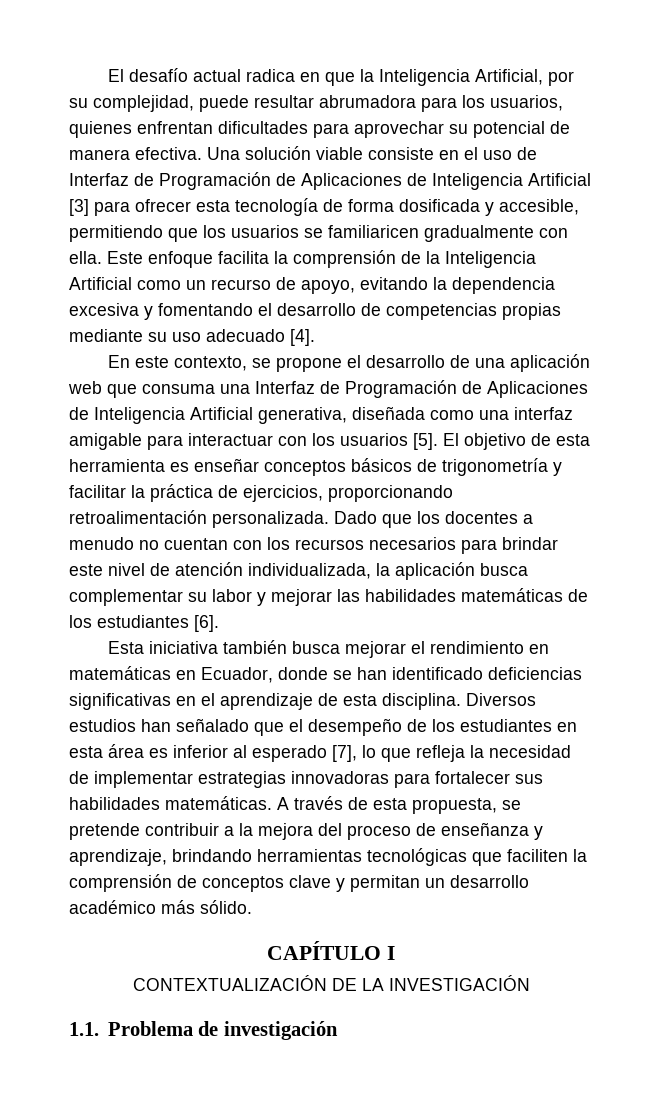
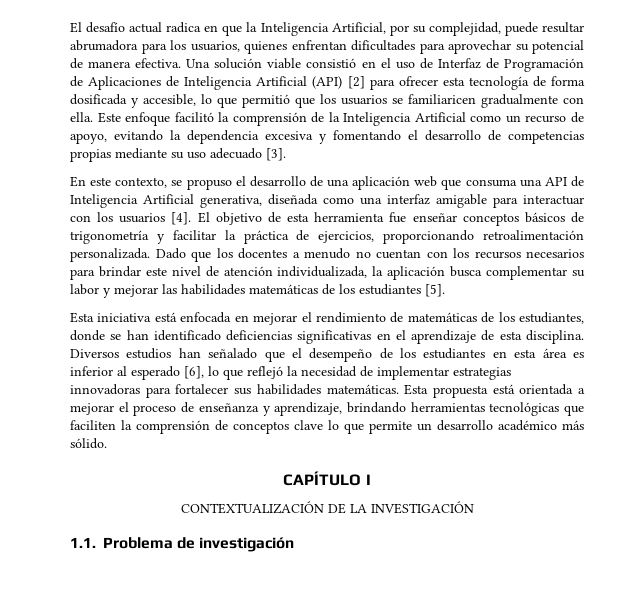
- Una solución viable consiste en el uso de Interfaz de Programación de Aplicaciones de Inteligencia Artificial [3] para ofrecer esta tecnología de forma dosificada y accesible, permitiendo que los usuarios se familiaricen gradualmente con ella.
+ Una solución viable consistió en el uso de Interfaz de Programación de Aplicaciones de Inteligencia Artificial (API) [2] para ofrecer esta tecnología de forma dosificada y accesible, lo que permitió que los usuarios se familiaricen gradualmente con ella.
- Este enfoque facilita la comprensión de la Inteligencia Artificial como un recurso de apoyo, evitando la dependencia excesiva y fomentando el desarrollo de competencias propias mediante su uso adecuado [4].
+ Este enfoque facilitó la comprensión de la Inteligencia Artificial como un recurso de apoyo, evitando la dependencia excesiva y fomentando el desarrollo de competencias propias mediante su uso adecuado [3].
- En este contexto, se propone el desarrollo de una aplicación web que consuma una Interfaz de Programación de Aplicaciones de Inteligencia Artificial generativa, diseñada como una interfaz amigable para interactuar con los usuarios [5].
+ En este contexto, se propuso el desarrollo de una aplicación web que consuma una API de Inteligencia Artificial generativa, diseñada como una interfaz amigable para interactuar con los usuarios [4].
- El objetivo de esta herramienta es enseñar conceptos básicos de trigonometría y facilitar la práctica de ejercicios, proporcionando retroalimentación personalizada.
+ El objetivo de esta herramienta fue enseñar conceptos básicos de trigonometría y facilitar la práctica de ejercicios, proporcionando retroalimentación personalizada.
- Dado que los docentes a menudo no cuentan con los recursos necesarios para brindar este nivel de atención individualizada, la aplicación busca complementar su labor y mejorar las habilidades matemáticas de los estudiantes [6].
+ Dado que los docentes a menudo no cuentan con los recursos necesarios para brindar este nivel de atención individualizada, la aplicación busca complementar su labor y mejorar las habilidades matemáticas de los estudiantes [5].
- Esta iniciativa también busca mejorar el rendimiento en matemáticas en Ecuador, donde se han identificado deficiencias significativas en el aprendizaje de esta disciplina.
+ Esta iniciativa está enfocada en mejorar el rendimiento de matemáticas de los estudiantes, donde se han identificado deficiencias significativas en el aprendizaje de esta disciplina.
- Diversos estudios han señalado que el desempeño de los estudiantes en esta área es inferior al esperado [7], lo que refleja la necesidad de implementar estrategias innovadoras para fortalecer sus habilidades matemáticas.
+ Diversos estudios han señalado que el desempeño de los estudiantes en esta área es inferior al esperado [6], lo que reflejó la necesidad de implementar estrategias innovadoras para fortalecer sus habilidades matemáticas.
- A través de esta propuesta, se pretende contribuir a la mejora del proceso de enseñanza y aprendizaje, brindando herramientas tecnológicas que faciliten la comprensión de conceptos clave y permitan un desarrollo académico más sólido.
+ Esta propuesta está orientada a mejorar el proceso de enseñanza y aprendizaje, brindando herramientas tecnológicas que faciliten la comprensión de conceptos clave lo que permite un desarrollo académico más sólido.

